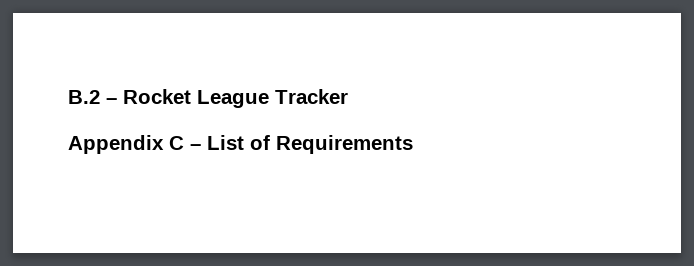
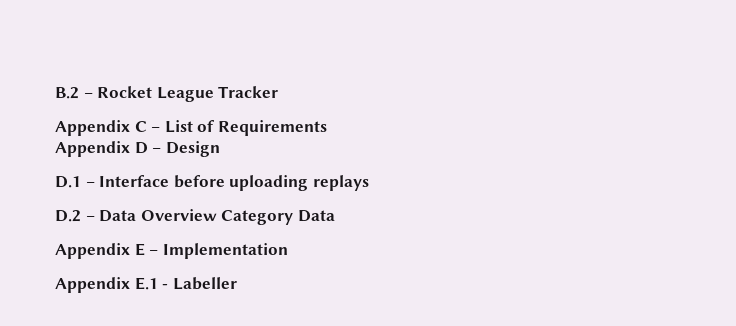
+ Appendix D – Design
+ D.1 – Interface before uploading replays
+ D.2 – Data Overview Category Data
+ Appendix E – Implementation
+ Appendix E.1 - Labeller

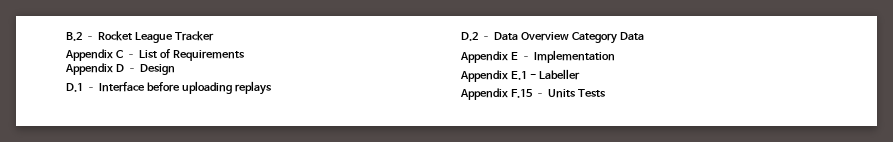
+ Appendix F.15 – Units Tests

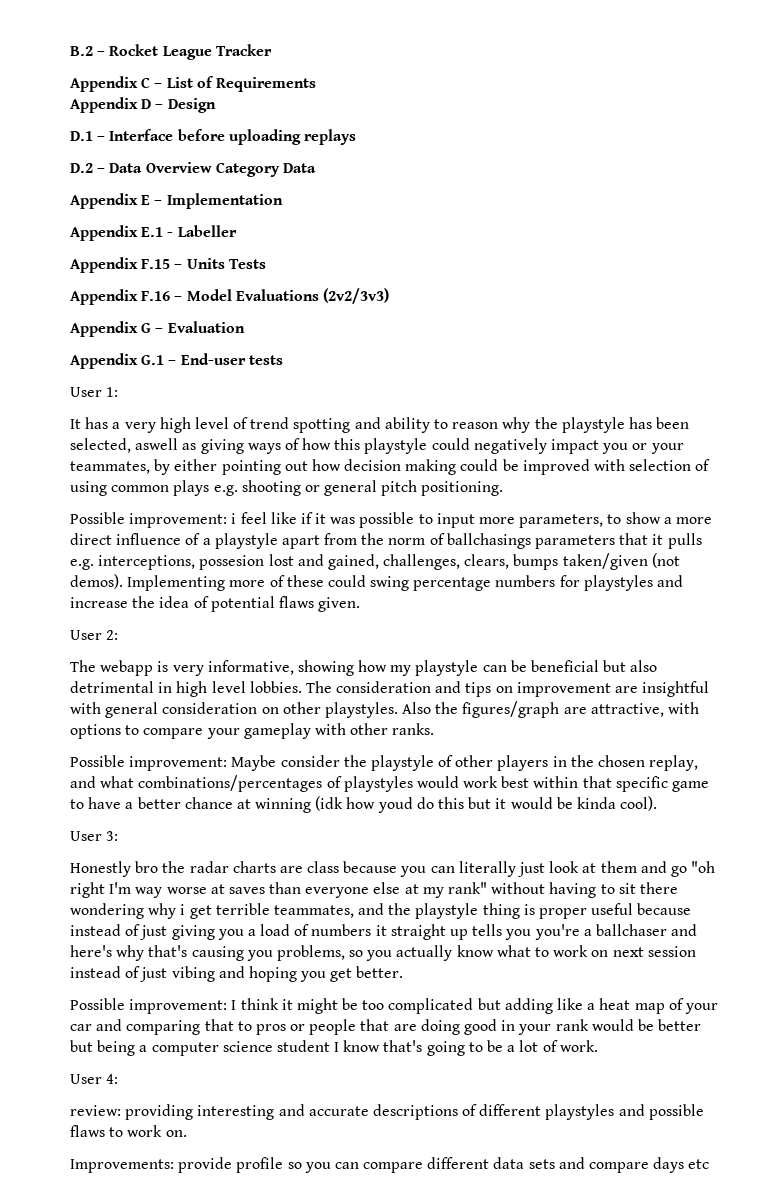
+ Appendix F.16 – Model Evaluations (2v2/3v3)
+ Appendix G – Evaluation
+ Appendix G.1 – End-user tests
+ User 1:
+ It has a very high level of trend spotting and ability to reason why the playstyle has been selected, aswell as giving ways of how this playstyle could negatively impact you or your teammates, by either pointing out how decision making could be improved with selection of using common plays e.g. shooting or general pitch positioning.
+ Possible improvement: i feel like if it was possible to input more parameters, to show a more direct influence of a playstyle apart from the norm of ballchasings parameters that it pulls e.g. interceptions, possesion lost and gained, challenges, clears, bumps taken/given (not demos). Implementing more of these could swing percentage numbers for playstyles and increase the idea of potential flaws given.
+ User 2:
+ The webapp is very informative, showing how my playstyle can be beneficial but also detrimental in high level lobbies. The consideration and tips on improvement are insightful with general consideration on other playstyles. Also the figures/graph are attractive, with options to compare your gameplay with other ranks.
+ Possible improvement: Maybe consider the playstyle of other players in the chosen replay, and what combinations/percentages of playstyles would work best within that specific game to have a better chance at winning (idk how youd do this but it would be kinda cool).
+ User 3:
+ Honestly bro the radar charts are class because you can literally just look at them and go "oh right I'm way worse at saves than everyone else at my rank" without having to sit there wondering why i get terrible teammates, and the playstyle thing is proper useful because instead of just giving you a load of numbers it straight up tells you you're a ballchaser and here's why that's causing you problems, so you actually know what to work on next session instead of just vibing and hoping you get better.
+ Possible improvement: I think it might be too complicated but adding like a heat map of your car and comparing that to pros or people that are doing good in your rank would be better but being a computer science student I know that's going to be a lot of work.
+ User 4:
+ review: providing interesting and accurate descriptions of different playstyles and possible flaws to work on.
+ Improvements: provide profile so you can compare different data sets and compare days etc

